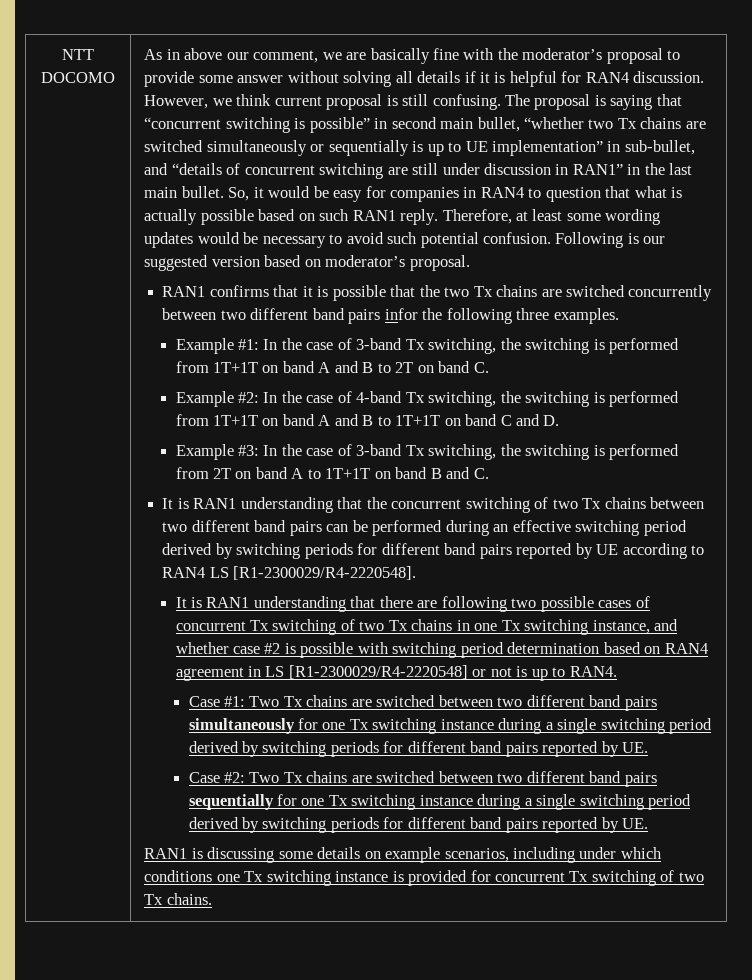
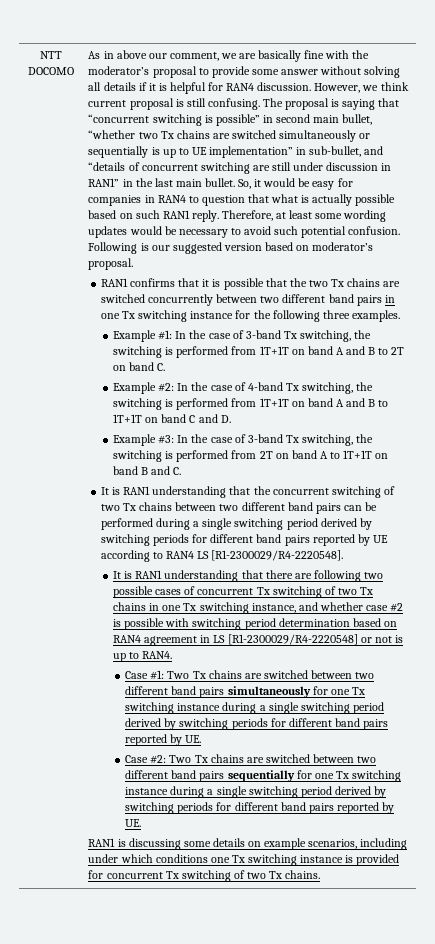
- RAN1 confirms that it is possible that the two Tx chains are switched concurrently between two different band pairs infor the following three examples.
+ RAN1 confirms that it is possible that the two Tx chains are switched concurrently between two different band pairs in one Tx switching instance for the following three examples.
- It is RAN1 understanding that the concurrent switching of two Tx chains between two different band pairs can be performed during an effective switching period derived by switching periods for different band pairs reported by UE according to RAN4 LS [R1-2300029/R4-2220548].
+ It is RAN1 understanding that the concurrent switching of two Tx chains between two different band pairs can be performed during a single switching period derived by switching periods for different band pairs reported by UE according to RAN4 LS [R1-2300029/R4-2220548].

